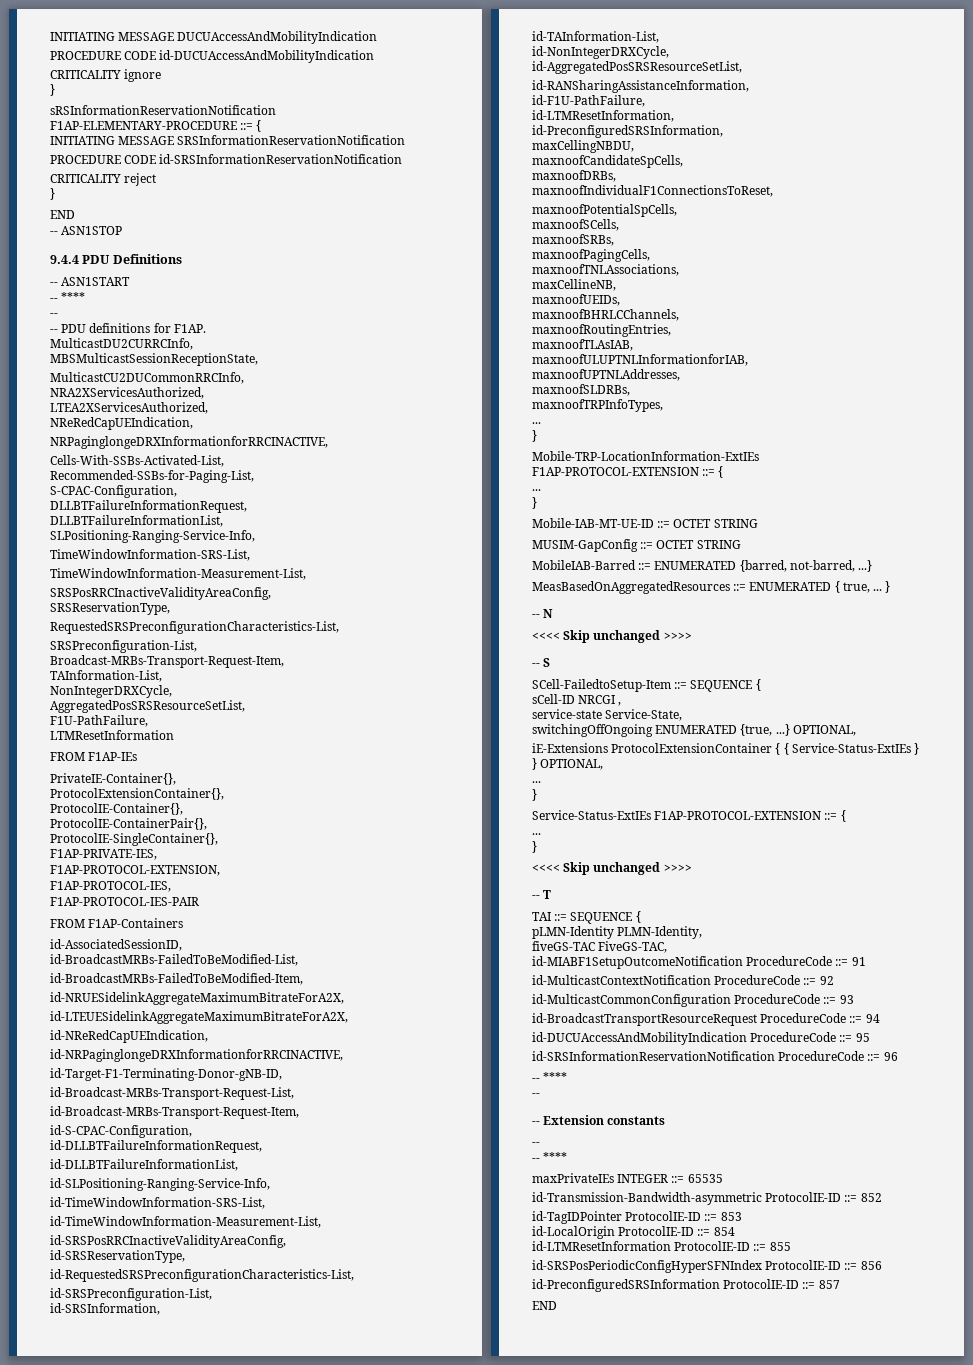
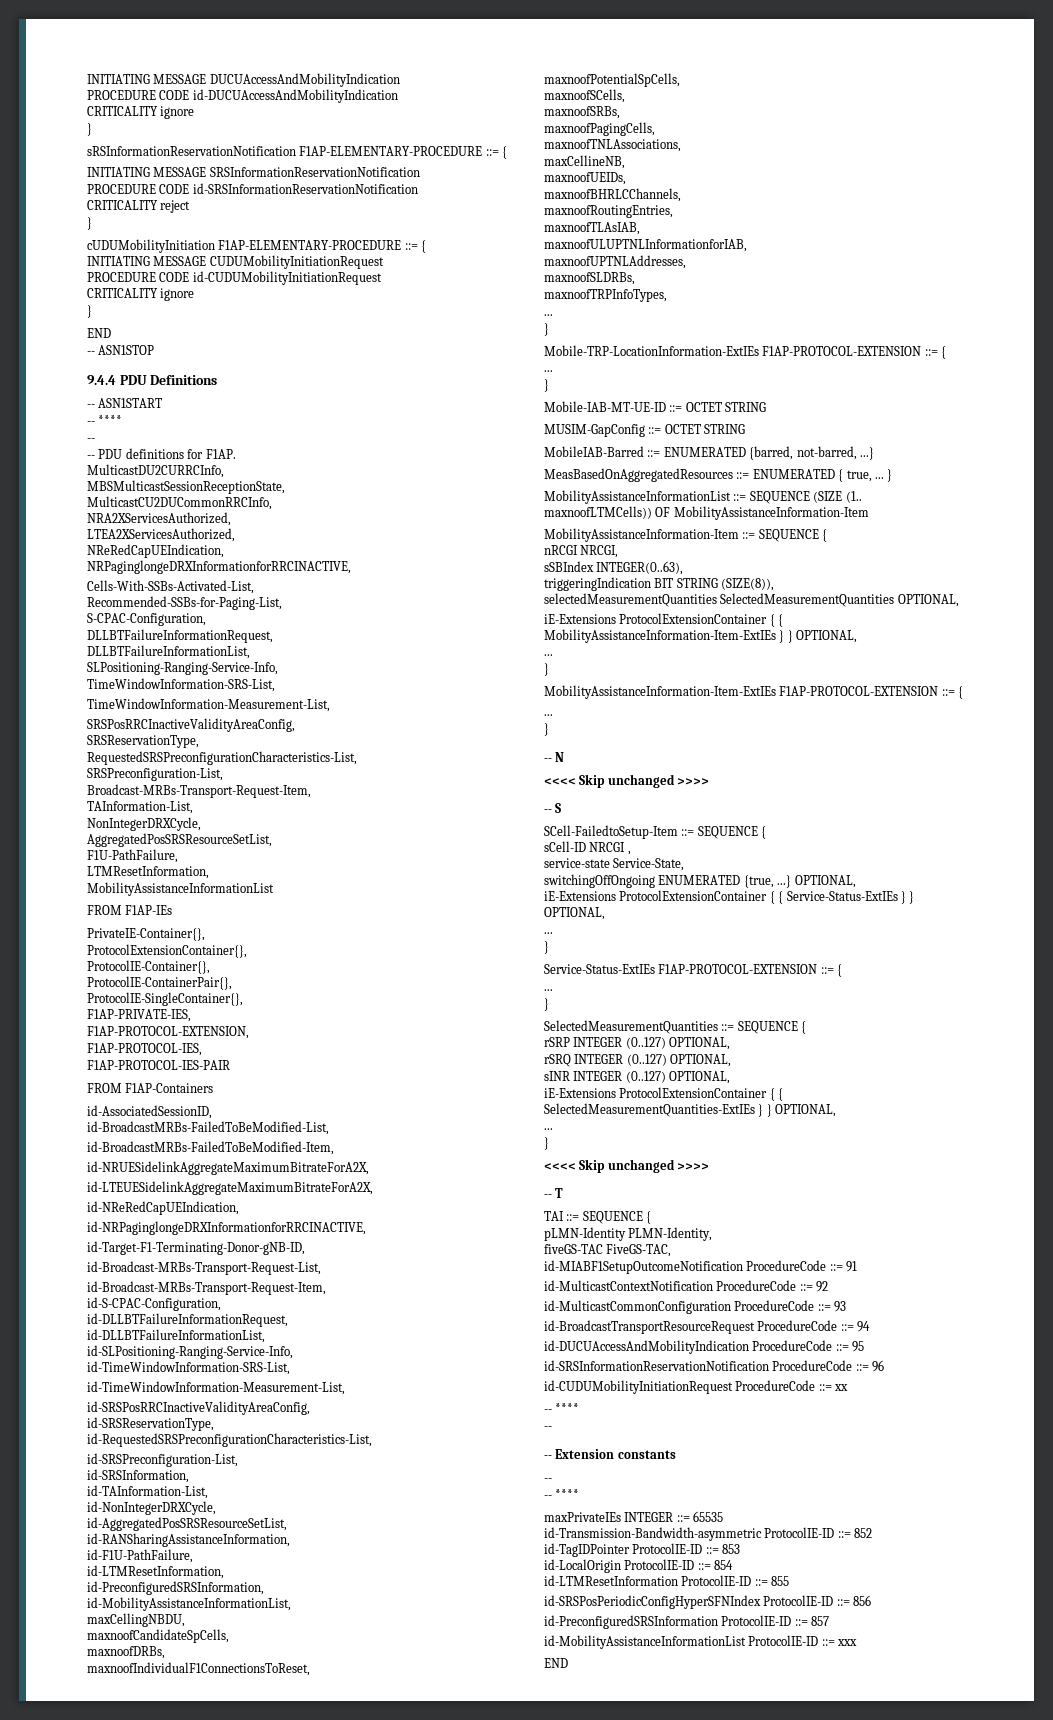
+ cUDUMobilityInitiation F1AP-ELEMENTARY-PROCEDURE ::= {
+ INITIATING MESSAGE CUDUMobilityInitiationRequest
+ PROCEDURE CODE id-CUDUMobilityInitiationRequest
+ CRITICALITY ignore
+ }
- LTMResetInformation
+ LTMResetInformation,
+ MobilityAssistanceInformationList
+ id-MobilityAssistanceInformationList,
+ MobilityAssistanceInformationList ::= SEQUENCE (SIZE (1.. maxnoofLTMCells)) OF MobilityAssistanceInformation-Item
+ MobilityAssistanceInformation-Item ::= SEQUENCE {
+ nRCGI NRCGI,
+ sSBIndex INTEGER(0..63),
+ triggeringIndication BIT STRING (SIZE(8)),
+ selectedMeasurementQuantities SelectedMeasurementQuantities OPTIONAL,
+ iE-Extensions ProtocolExtensionContainer { { MobilityAssistanceInformation-Item-ExtIEs } } OPTIONAL,
+ ...
+ }
+ MobilityAssistanceInformation-Item-ExtIEs F1AP-PROTOCOL-EXTENSION ::= {
+ ...
+ }
+ SelectedMeasurementQuantities ::= SEQUENCE {
+ rSRP INTEGER (0..127) OPTIONAL,
+ rSRQ INTEGER (0..127) OPTIONAL,
+ sINR INTEGER (0..127) OPTIONAL,
+ iE-Extensions ProtocolExtensionContainer { { SelectedMeasurementQuantities-ExtIEs } } OPTIONAL,
+ ...
+ }
+ id-CUDUMobilityInitiationRequest ProcedureCode ::= xx
+ id-MobilityAssistanceInformationList ProtocolIE-ID ::= xxx

